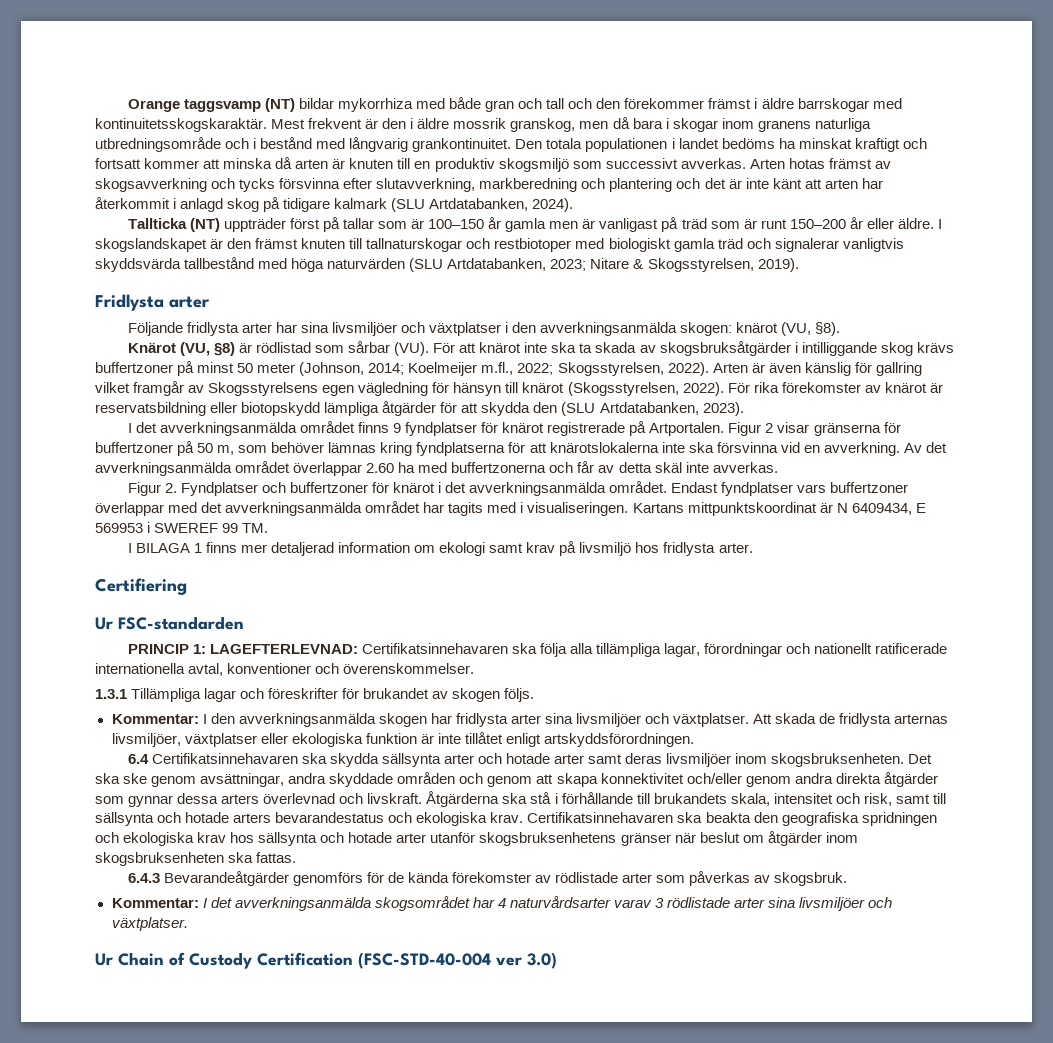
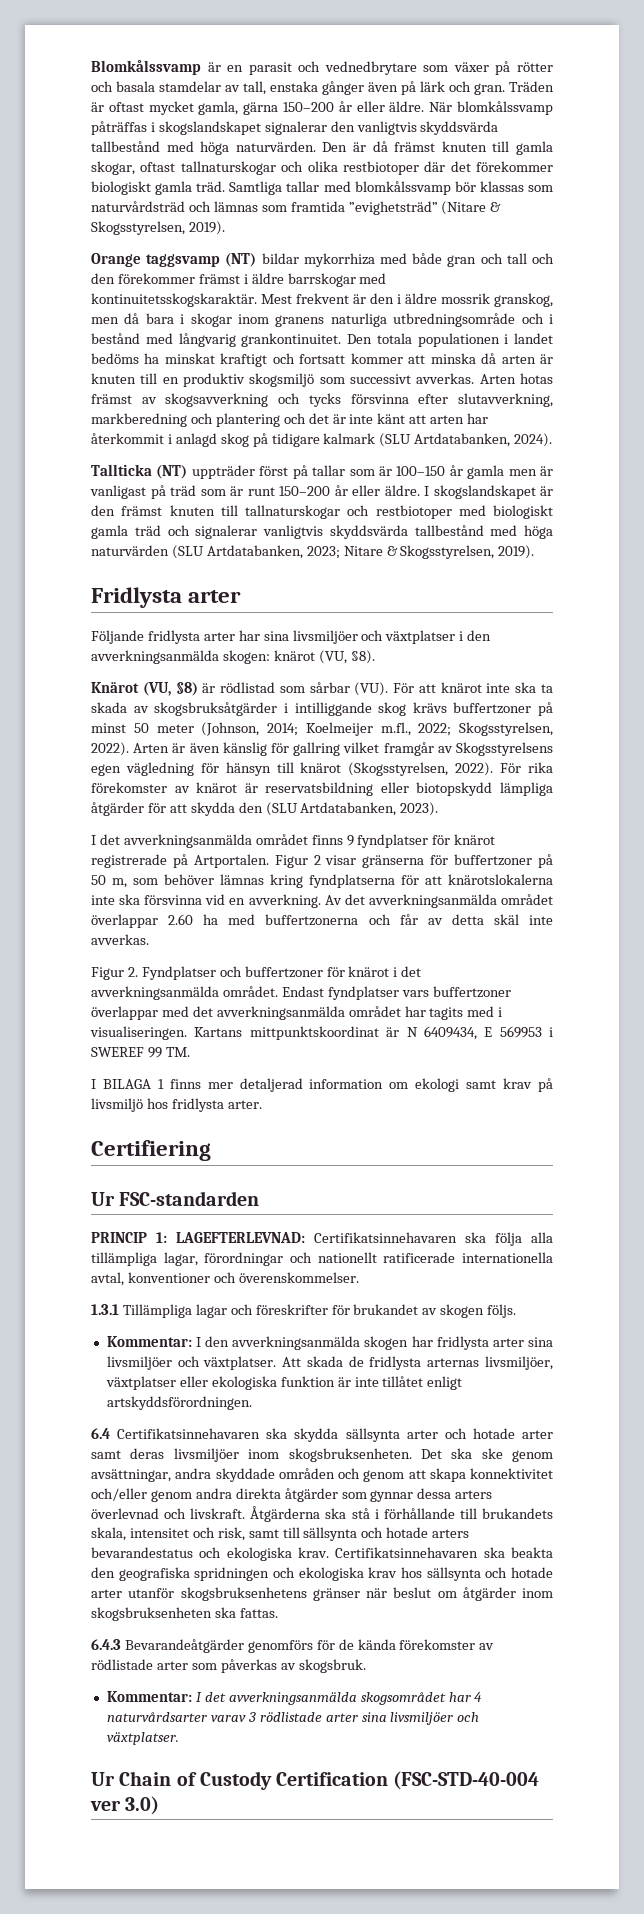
+ Blomkålssvamp är en parasit och vednedbrytare som växer på rötter och basala stamdelar av tall, enstaka gånger även på lärk och gran. Träden är oftast mycket gamla, gärna 150–200 år eller äldre. När blomkålssvamp påträffas i skogslandskapet signalerar den vanligtvis skyddsvärda tallbestånd med höga naturvärden. Den är då främst knuten till gamla skogar, oftast tallnaturskogar och olika restbiotoper där det förekommer biologiskt gamla träd. Samtliga tallar med blomkålssvamp bör klassas som naturvårdsträd och lämnas som framtida ”evighetsträd” (Nitare & Skogsstyrelsen, 2019).

